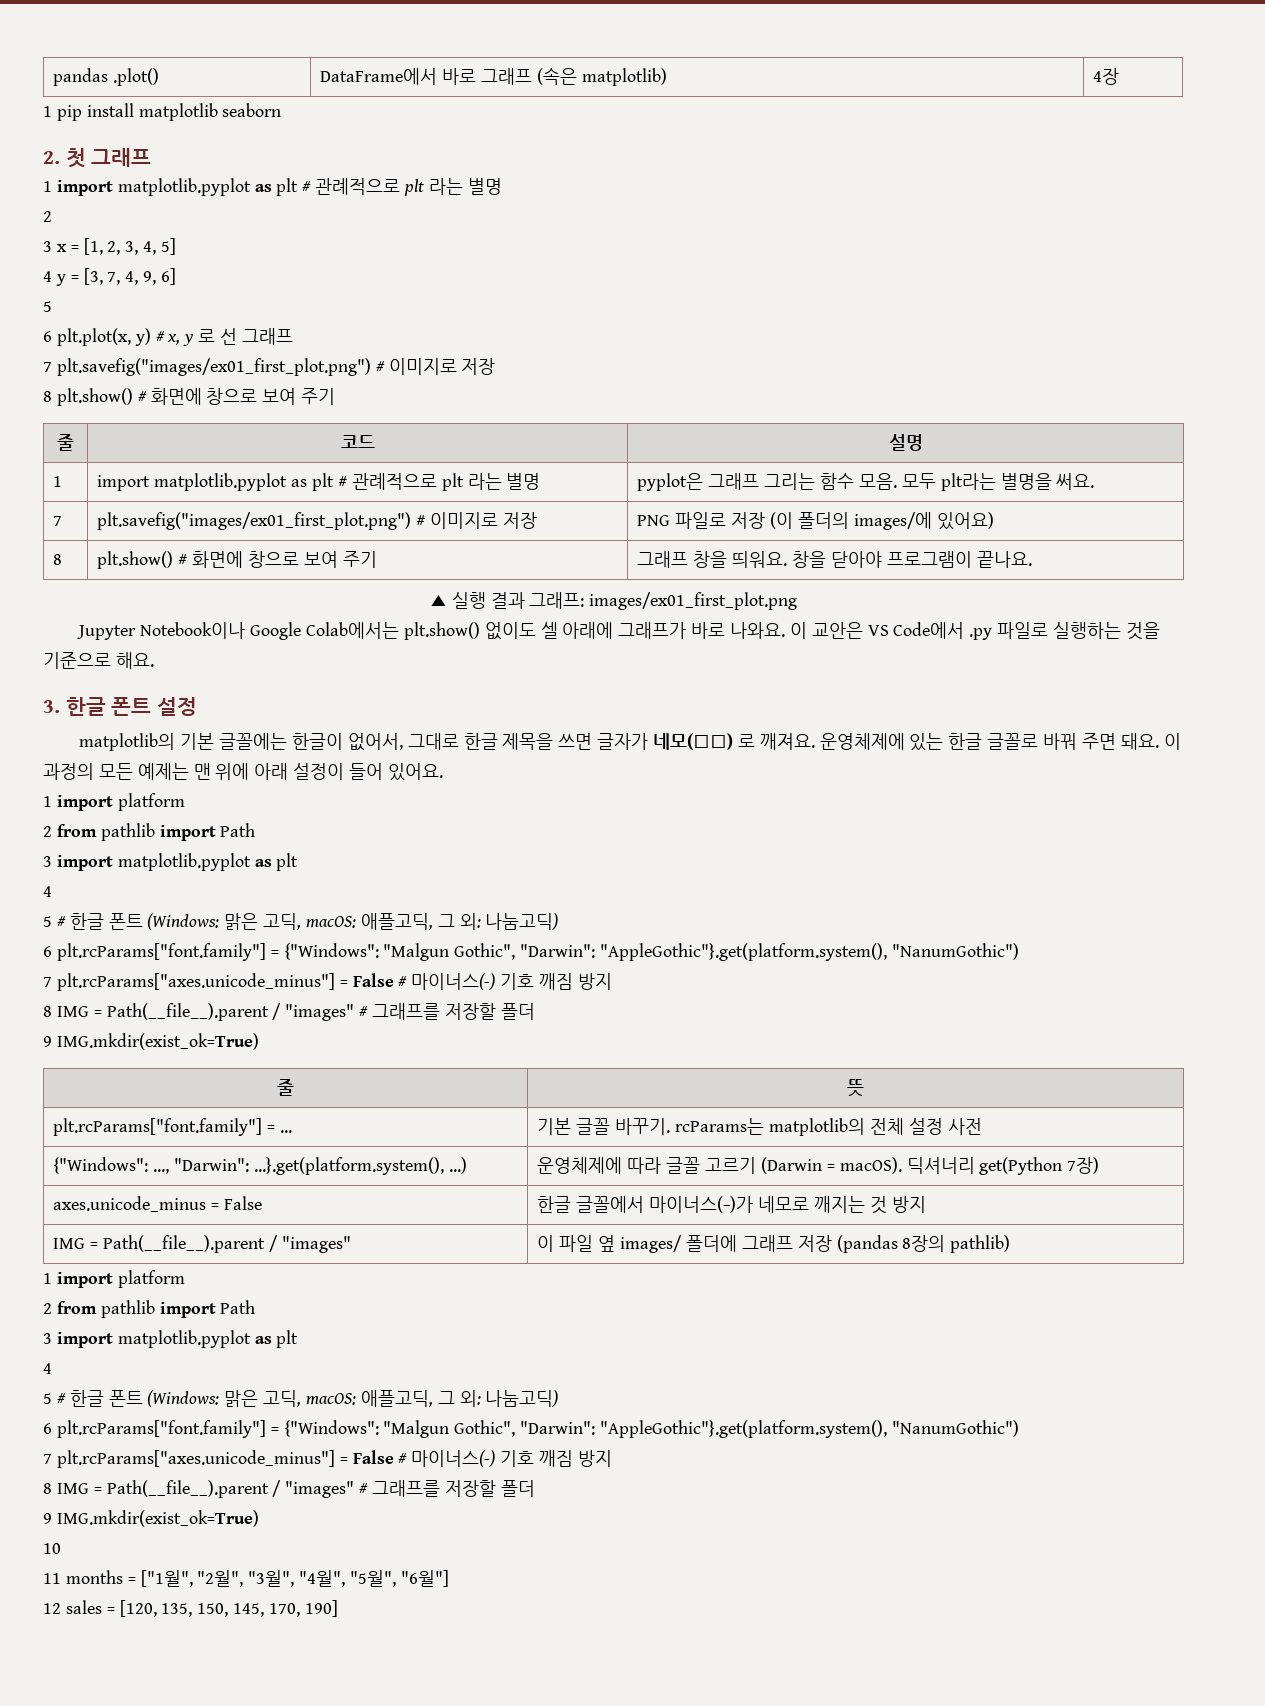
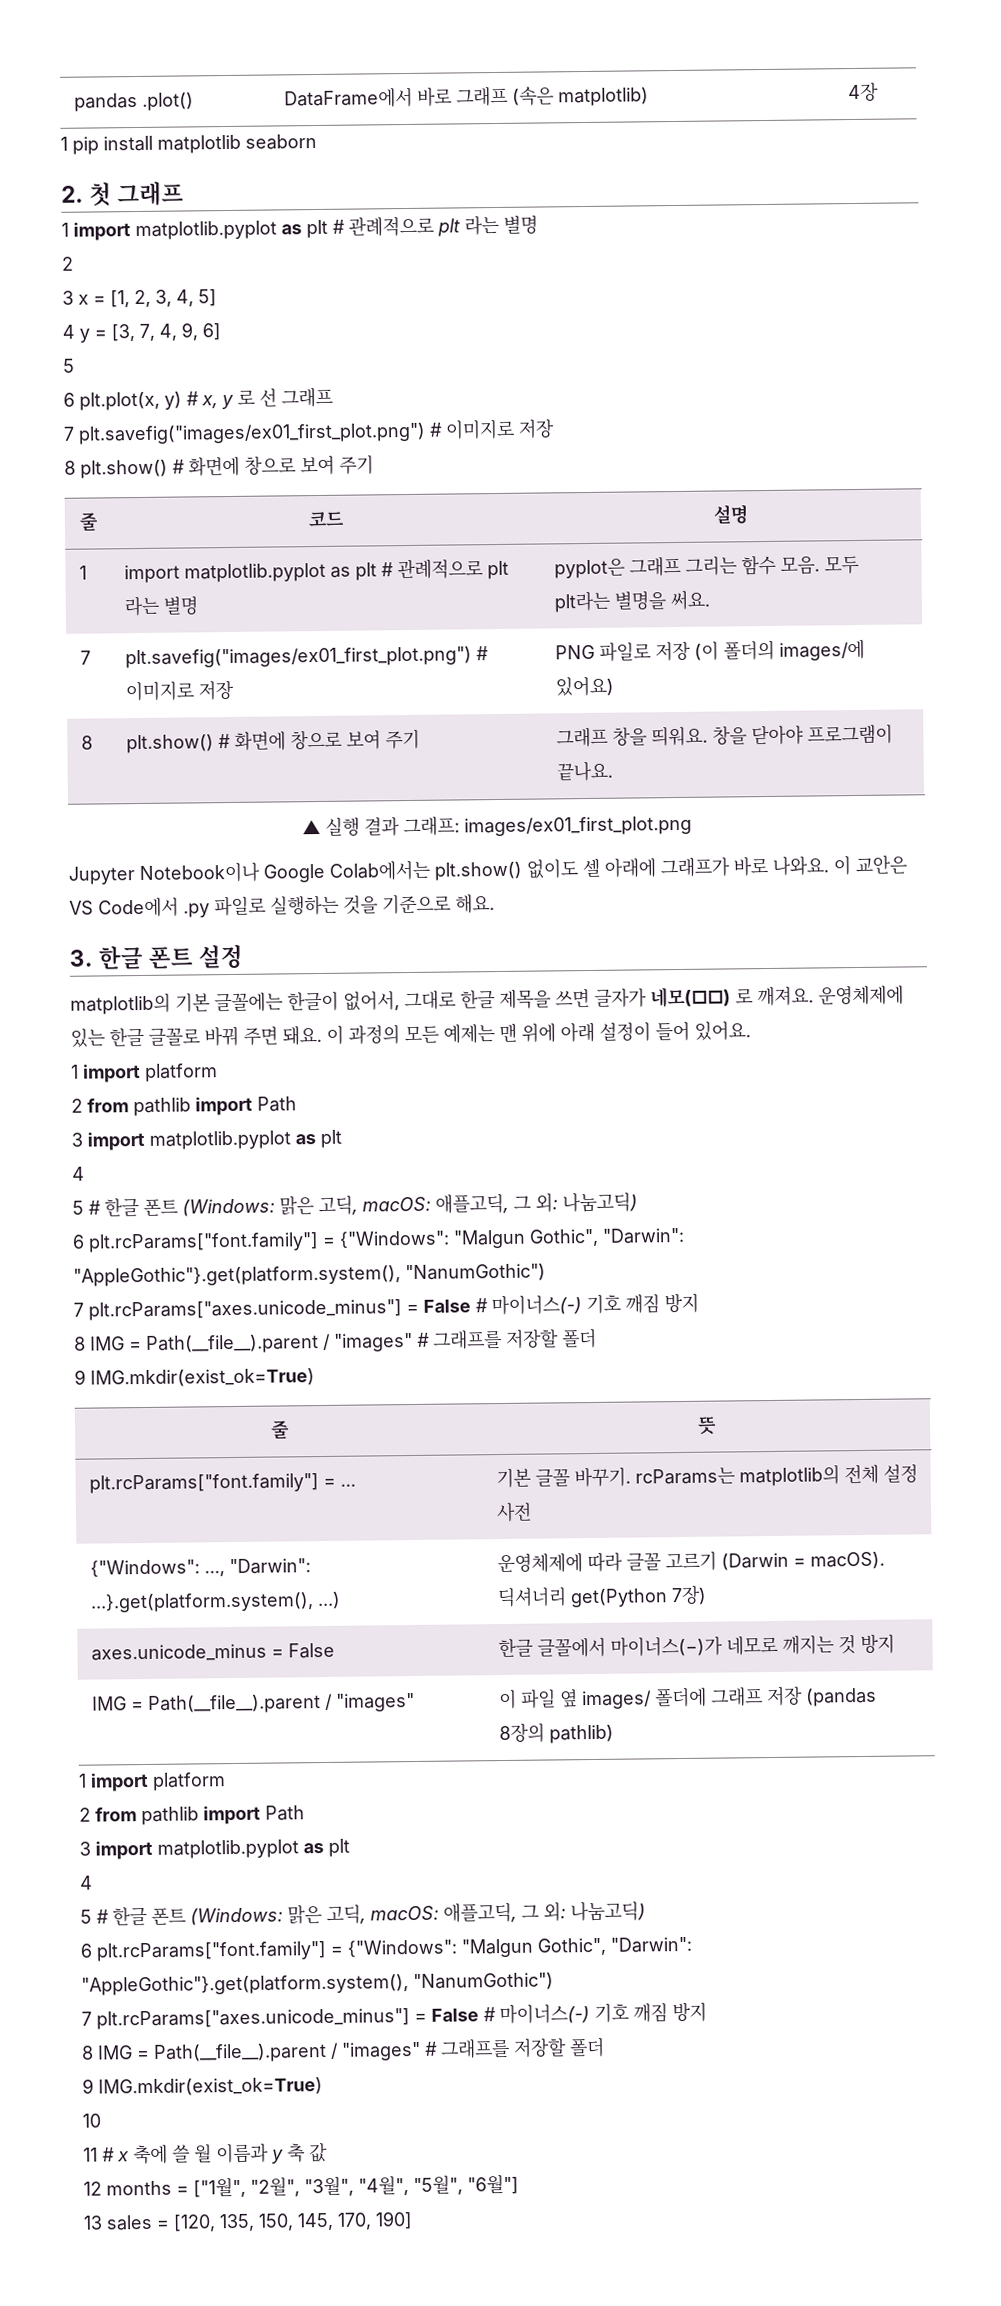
- 11 months = ["1월", "2월", "3월", "4월", "5월", "6월"]
+ 11 # x 축에 쓸 월 이름과 y 축 값
+ 12 months = ["1월", "2월", "3월", "4월", "5월", "6월"]
- 12 sales = [120, 135, 150, 145, 170, 190]
+ 13 sales = [120, 135, 150, 145, 170, 190]

